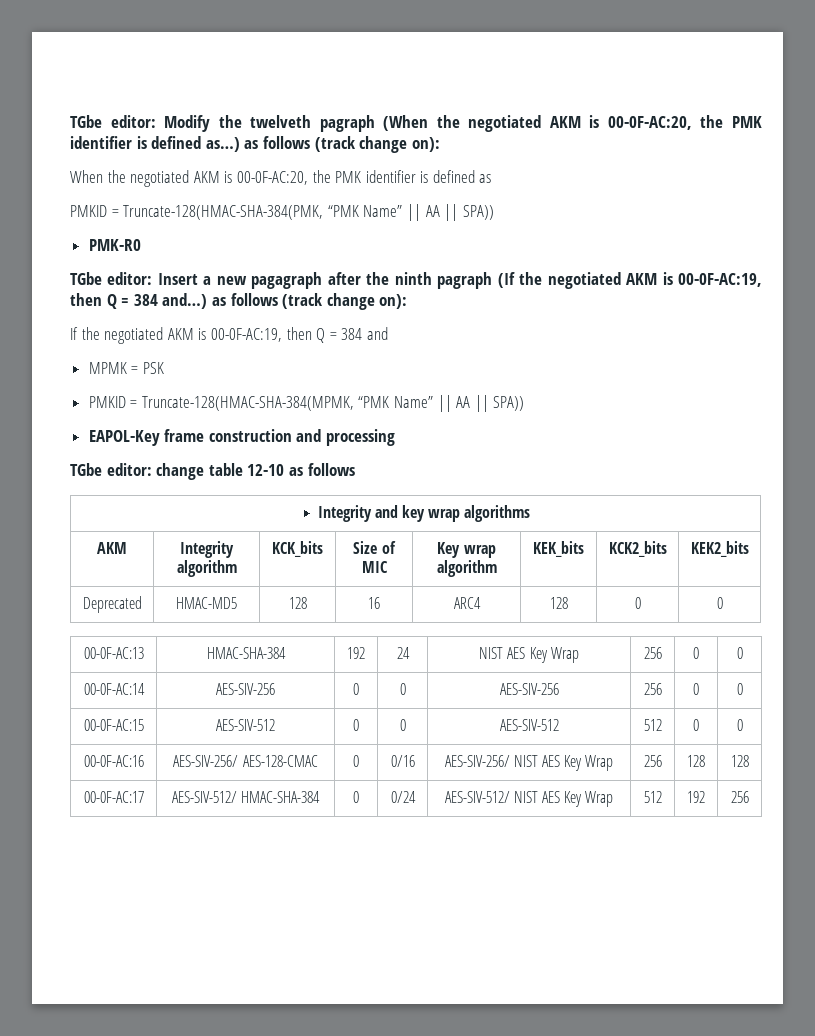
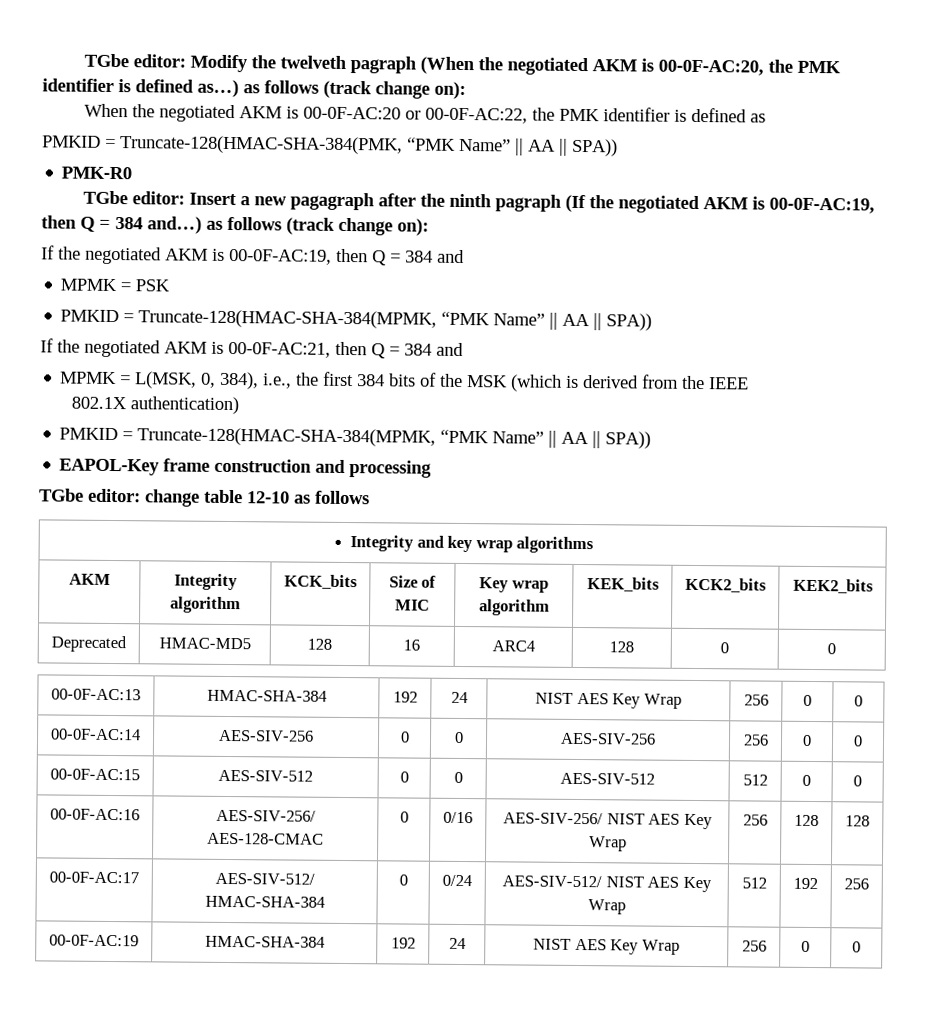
- When the negotiated AKM is 00-0F-AC:20, the PMK identifier is defined as
+ When the negotiated AKM is 00-0F-AC:20 or 00-0F-AC:22, the PMK identifier is defined as
+ If the negotiated AKM is 00-0F-AC:21, then Q = 384 and
+ MPMK = L(MSK, 0, 384), i.e., the first 384 bits of the MSK (which is derived from the IEEE
+ 802.1X authentication)
+ PMKID = Truncate-128(HMAC-SHA-384(MPMK, “PMK Name” || AA || SPA))
+ 00-0F-AC:19 | HMAC-SHA-384 | 192 | 24 | NIST AES Key Wrap | 256 | 0 | 0

